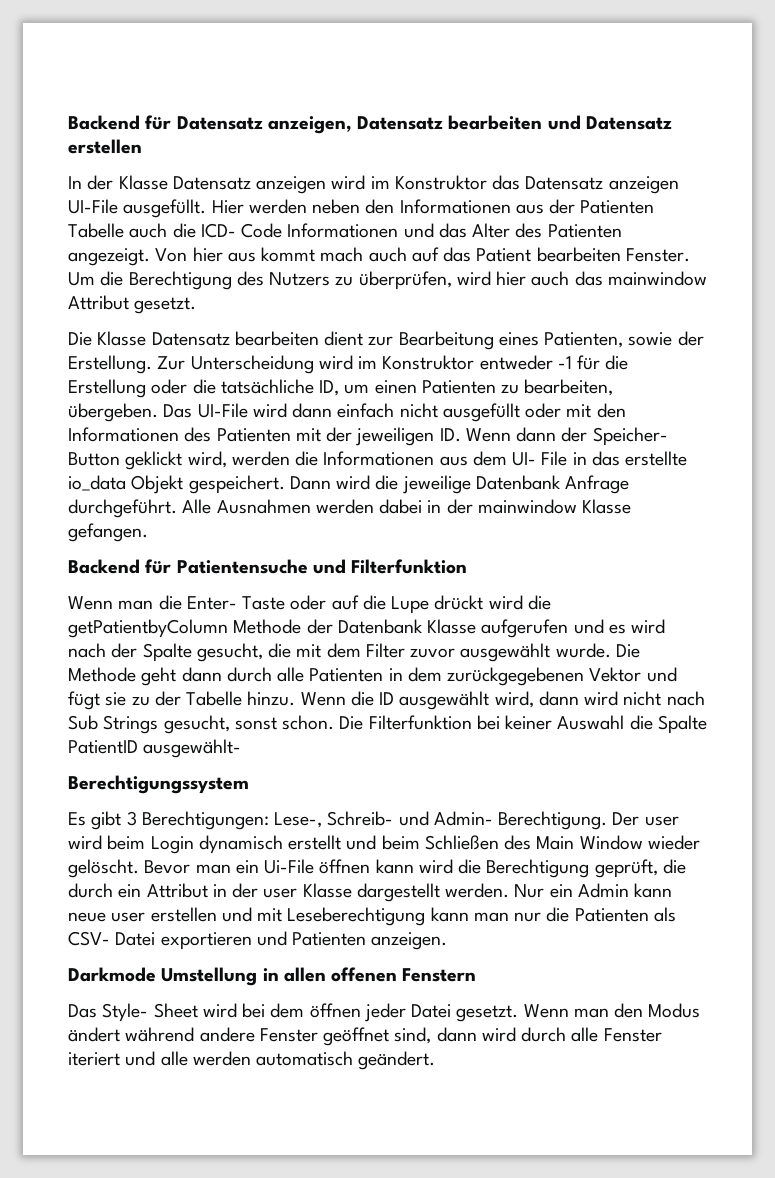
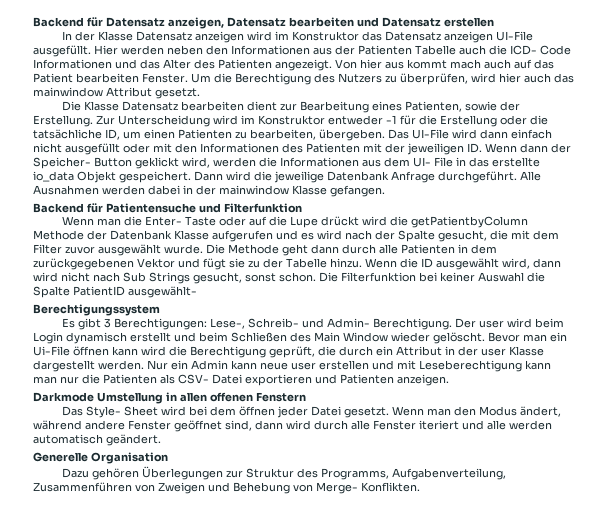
- Wenn man den Modus ändert während andere Fenster geöffnet sind, dann wird durch alle Fenster iteriert und alle werden automatisch geändert.
+ Wenn man den Modus ändert, während andere Fenster geöffnet sind, dann wird durch alle Fenster iteriert und alle werden automatisch geändert.
+ Generelle Organisation
+ Dazu gehören Überlegungen zur Struktur des Programms, Aufgabenverteilung, Zusammenführen von Zweigen und Behebung von Merge- Konflikten.

